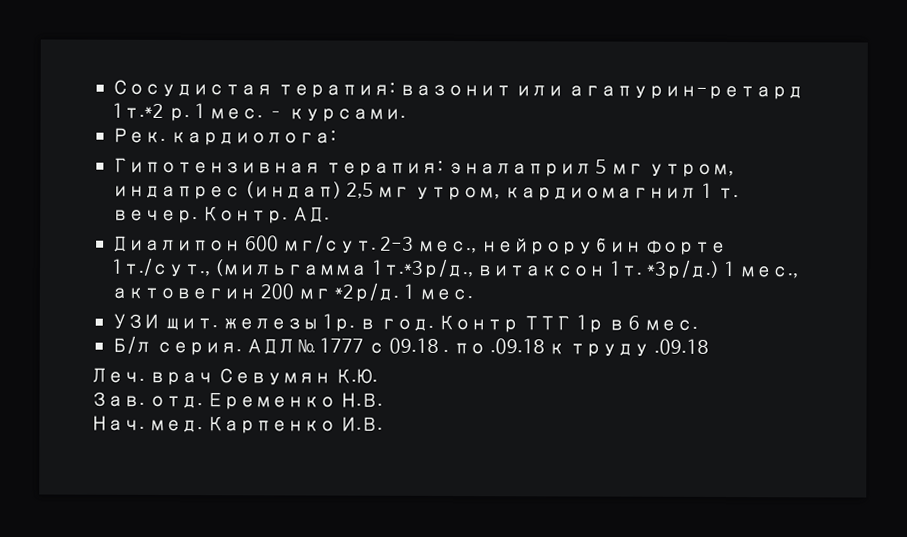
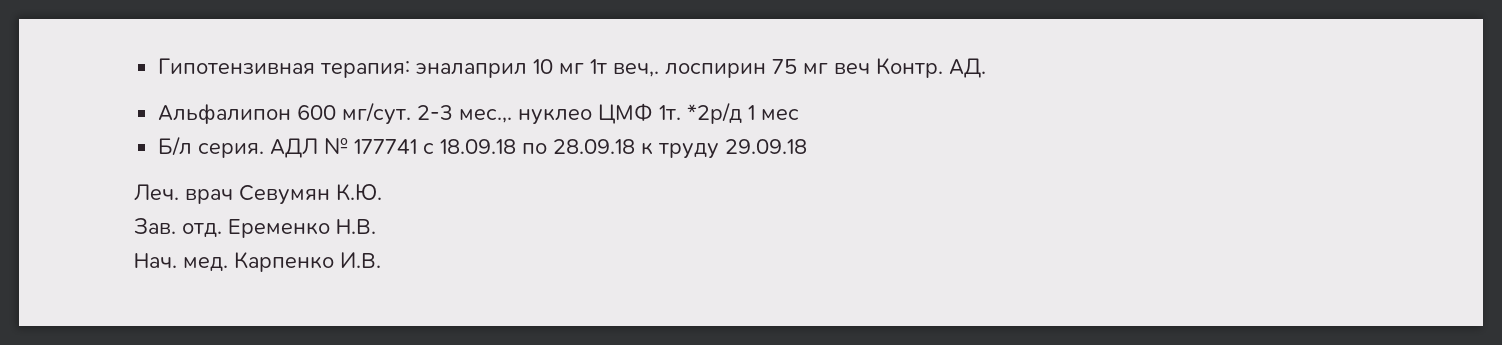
- Сосудистая терапия: вазонит или агапурин-ретард 1т.*2 р. 1 мес. – курсами.
- Рек. кардиолога:
- Гипотензивная терапия: эналаприл 5 мг утром, индапрес (индап) 2,5 мг утром, кардиомагнил 1 т. вечер. Контр.
+ Гипотензивная терапия: эналаприл 10 мг 1т веч,. лоспирин 75 мг веч Контр.
- Диалипон 600 мг/сут.
+ Альфалипон 600 мг/сут.
- 2-3 мес., нейрорубин форте 1т./сут., (мильгамма 1т.*3р/д., витаксон 1т. *3р/д.) 1 мес., актовегин 200 мг *2р/д. 1 мес.
- УЗИ щит. железы 1р. в год. Контр ТТГ 1р в 6 мес.
- Б/л серия. АДЛ № 1777 с 09.18 . по .09.18 к труду .09.18
+ 2-3 мес.,. нуклео ЦМФ 1т. *2р/д 1 мес
+ Б/л серия. АДЛ № 177741 с 18.09.18 по 28.09.18 к труду 29.09.18

